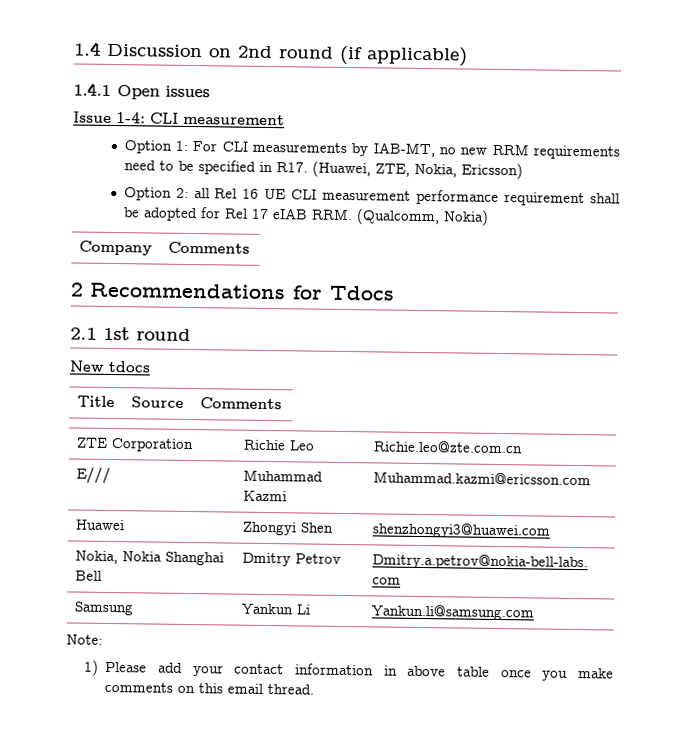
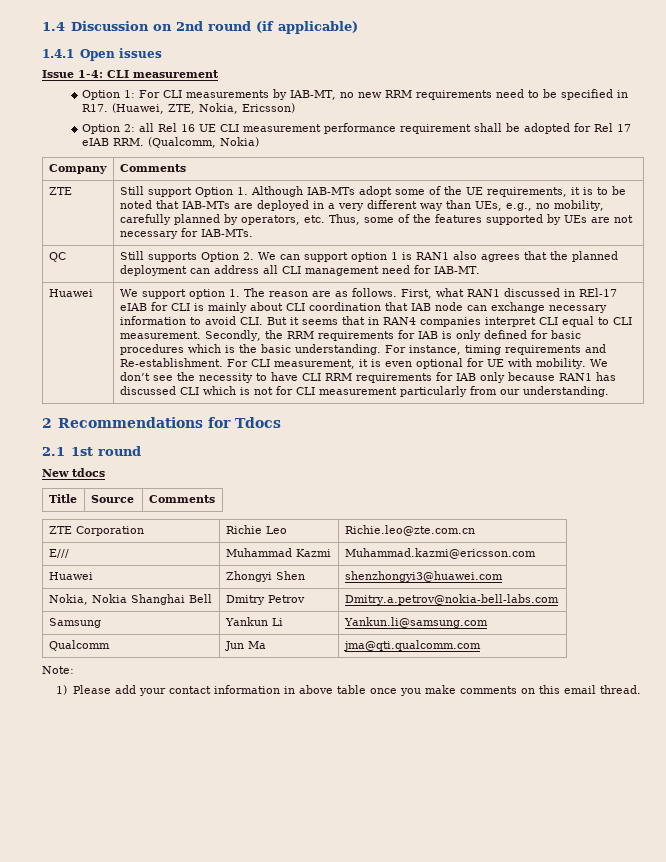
+ ZTE | Still support Option 1. Although IAB-MTs adopt some of the UE requirements, it is to be noted that IAB-MTs are deployed in a very different way than UEs, e.g., no mobility, carefully planned by operators, etc. Thus, some of the features supported by UEs are not necessary for IAB-MTs.
+ QC | Still supports Option 2. We can support option 1 is RAN1 also agrees that the planned deployment can address all CLI management need for IAB-MT.
+ Huawei | We support option 1. The reason are as follows. First, what RAN1 discussed in REl-17 eIAB for CLI is mainly about CLI coordination that IAB node can exchange necessary information to avoid CLI. But it seems that in RAN4 companies interpret CLI equal to CLI measurement. Secondly, the RRM requirements for IAB is only defined for basic procedures which is the basic understanding. For instance, timing requirements and Re-establishment. For CLI measurement, it is even optional for UE with mobility. We don’t see the necessity to have CLI RRM requirements for IAB only because RAN1 has discussed CLI which is not for CLI measurement particularly from our understanding.
+ Qualcomm | Jun Ma | jma@qti.qualcomm.com

